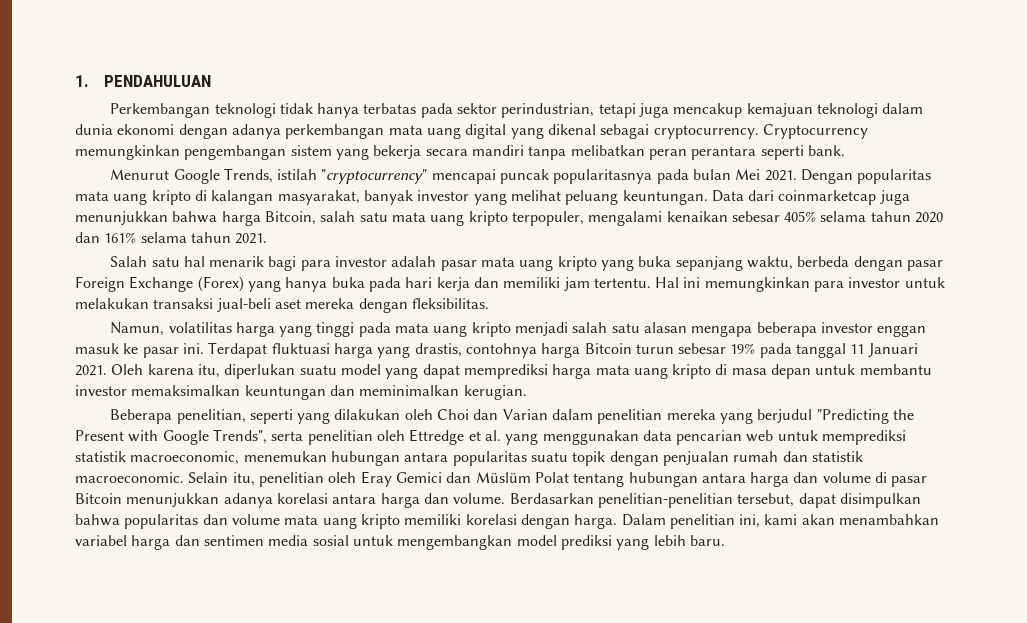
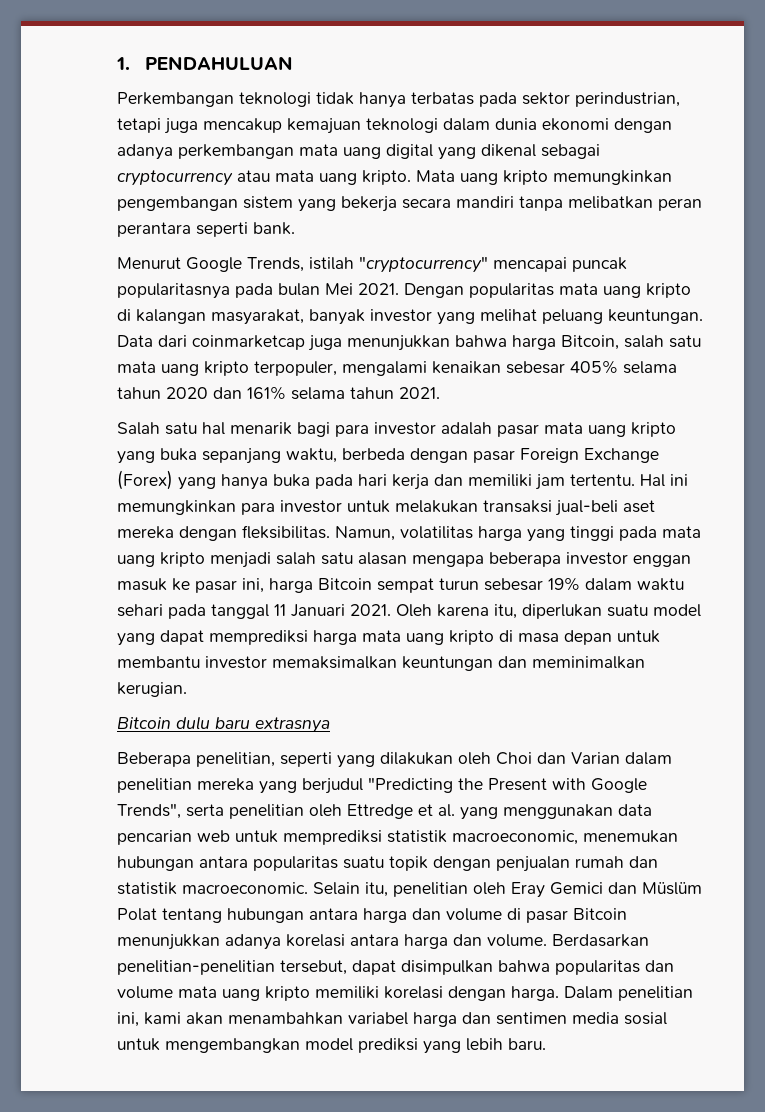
- Perkembangan teknologi tidak hanya terbatas pada sektor perindustrian, tetapi juga mencakup kemajuan teknologi dalam dunia ekonomi dengan adanya perkembangan mata uang digital yang dikenal sebagai cryptocurrency. Cryptocurrency memungkinkan pengembangan sistem yang bekerja secara mandiri tanpa melibatkan peran perantara seperti bank.
+ Perkembangan teknologi tidak hanya terbatas pada sektor perindustrian, tetapi juga mencakup kemajuan teknologi dalam dunia ekonomi dengan adanya perkembangan mata uang digital yang dikenal sebagai cryptocurrency atau mata uang kripto. Mata uang kripto memungkinkan pengembangan sistem yang bekerja secara mandiri tanpa melibatkan peran perantara seperti bank.
- Hal ini memungkinkan para investor untuk melakukan transaksi jual-beli aset mereka dengan fleksibilitas.
- Namun, volatilitas harga yang tinggi pada mata uang kripto menjadi salah satu alasan mengapa beberapa investor enggan masuk ke pasar ini. Terdapat fluktuasi harga yang drastis, contohnya harga Bitcoin turun sebesar 19% pada tanggal 11 Januari 2021.
+ Hal ini memungkinkan para investor untuk melakukan transaksi jual-beli aset mereka dengan fleksibilitas. Namun, volatilitas harga yang tinggi pada mata uang kripto menjadi salah satu alasan mengapa beberapa investor enggan masuk ke pasar ini, harga Bitcoin sempat turun sebesar 19% dalam waktu sehari pada tanggal 11 Januari 2021.
+ Bitcoin dulu baru extrasnya

